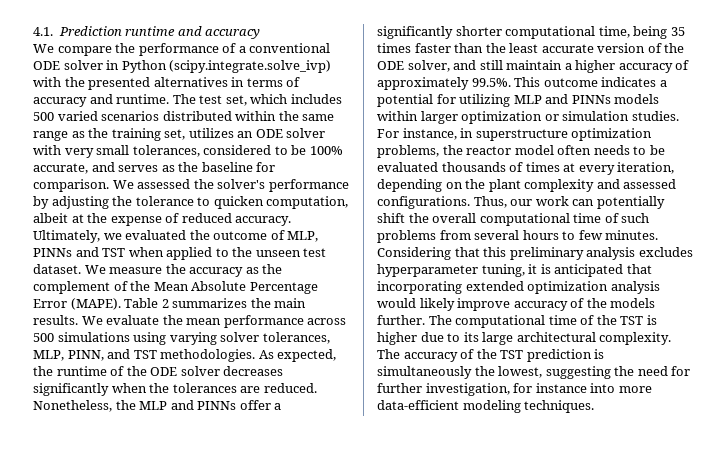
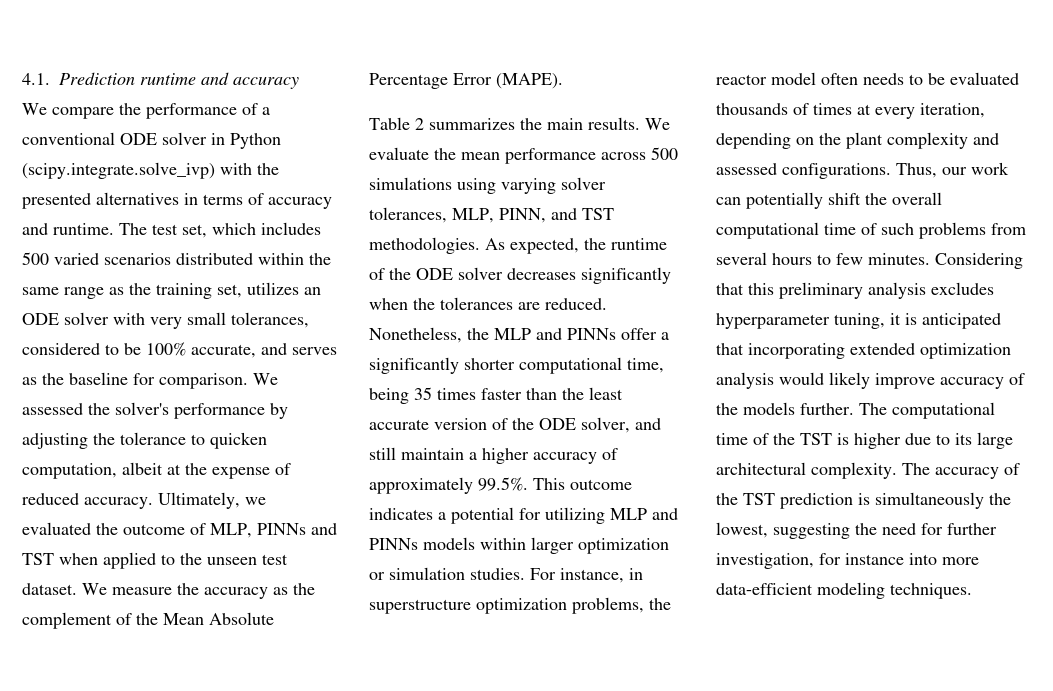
- We measure the accuracy as the complement of the Mean Absolute Percentage Error (MAPE). Table 2 summarizes the main results.
+ We measure the accuracy as the complement of the Mean Absolute Percentage Error (MAPE).
+ Table 2 summarizes the main results.

